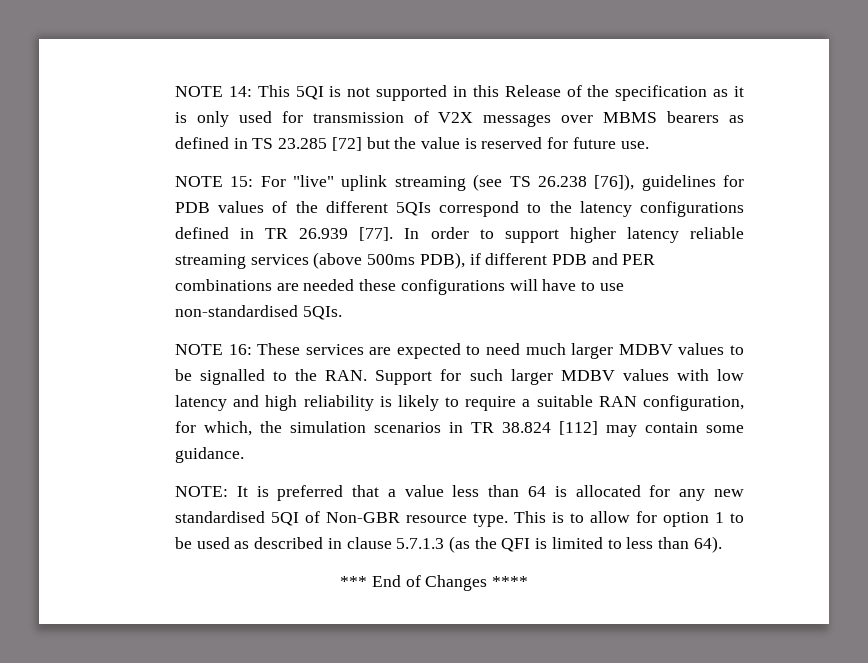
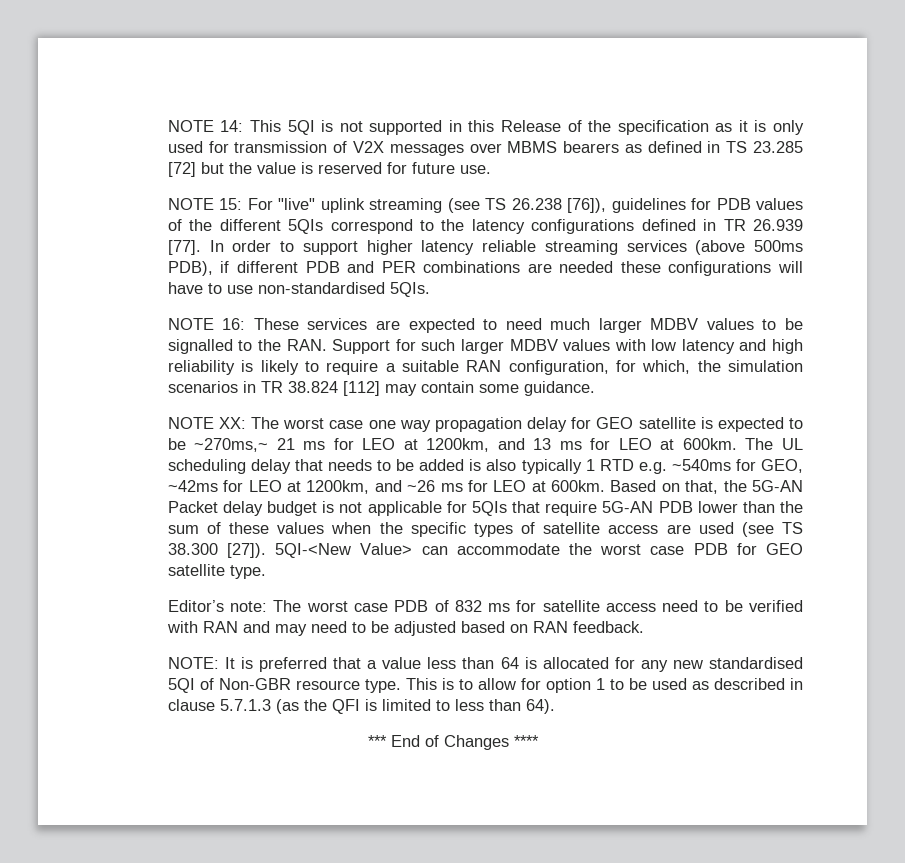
+ NOTE XX: The worst case one way propagation delay for GEO satellite is expected to be ~270ms,~ 21 ms for LEO at 1200km, and 13 ms for LEO at 600km. The UL scheduling delay that needs to be added is also typically 1 RTD e.g. ~540ms for GEO, ~42ms for LEO at 1200km, and ~26 ms for LEO at 600km. Based on that, the 5G-AN Packet delay budget is not applicable for 5QIs that require 5G-AN PDB lower than the sum of these values when the specific types of satellite access are used (see TS 38.300 [27]). 5QI-<New Value> can accommodate the worst case PDB for GEO satellite type.
+ Editor’s note: The worst case PDB of 832 ms for satellite access need to be verified with RAN and may need to be adjusted based on RAN feedback.

